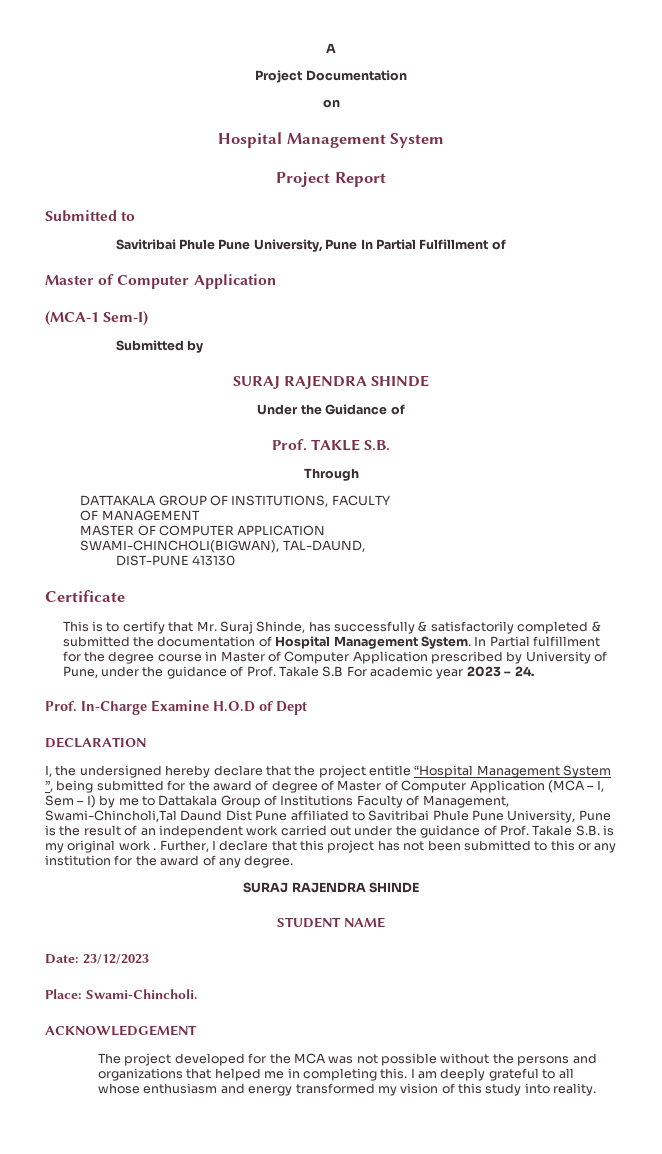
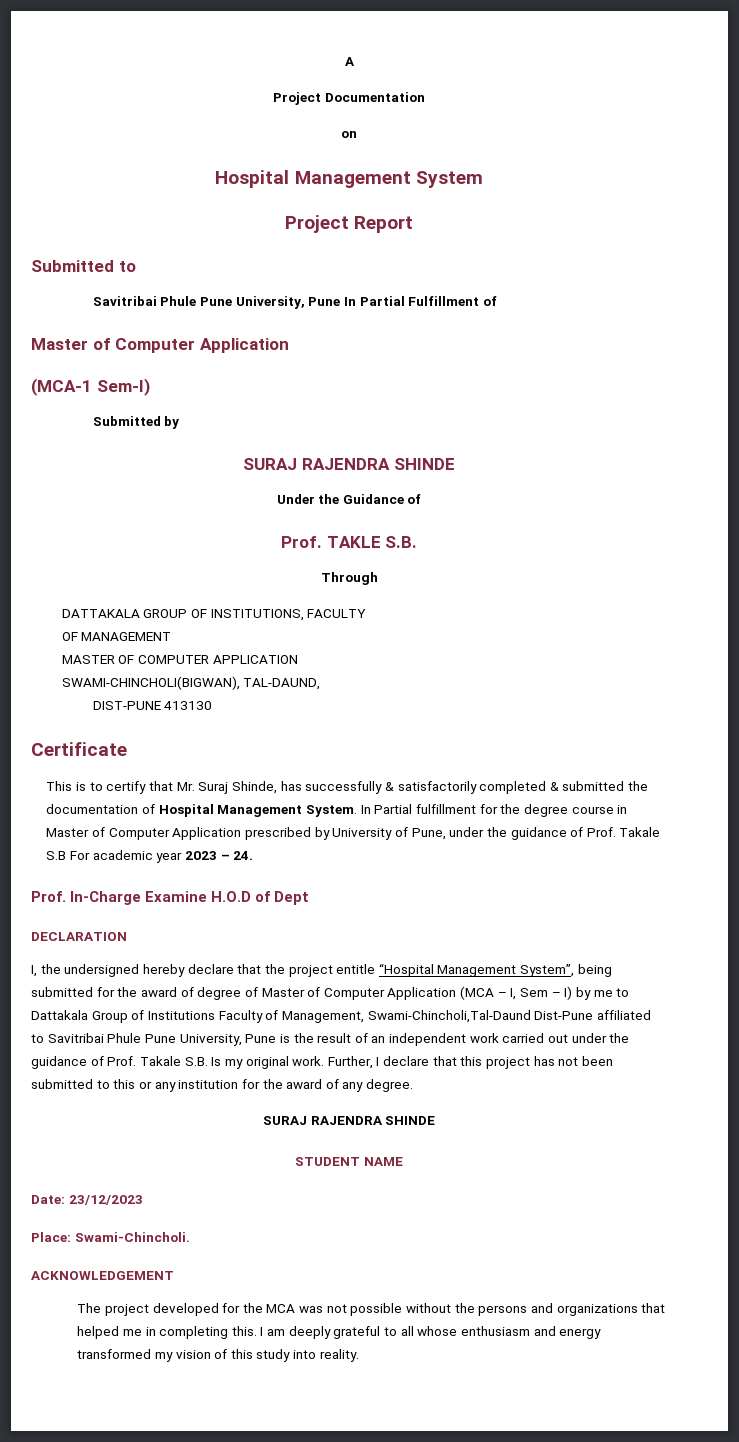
- I, the undersigned hereby declare that the project entitle “Hospital Management System ”, being submitted for the award of degree of Master of Computer Application (MCA – I, Sem – I) by me to Dattakala Group of Institutions Faculty of Management, Swami-Chincholi,Tal Daund Dist Pune affiliated to Savitribai Phule Pune University, Pune is the result of an independent work carried out under the guidance of Prof. Takale S.B. is my original work .
+ I, the undersigned hereby declare that the project entitle “Hospital Management System”, being submitted for the award of degree of Master of Computer Application (MCA – I, Sem – I) by me to Dattakala Group of Institutions Faculty of Management, Swami-Chincholi,Tal-Daund Dist-Pune affiliated to Savitribai Phule Pune University, Pune is the result of an independent work carried out under the guidance of Prof. Takale S.B. Is my original work.

